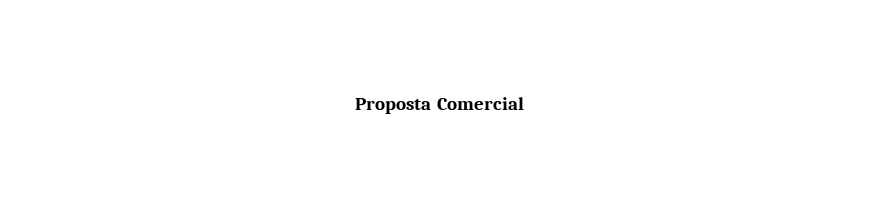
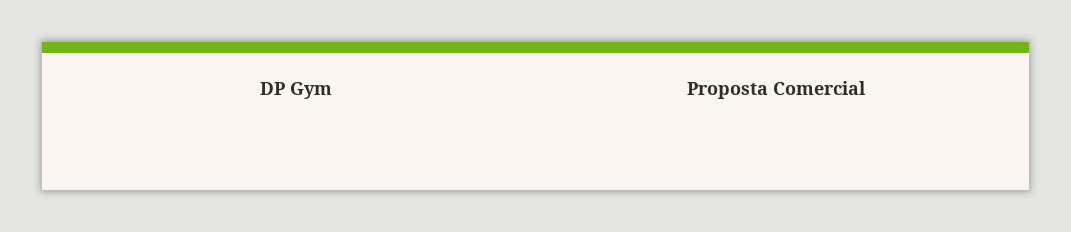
+ DP Gym

